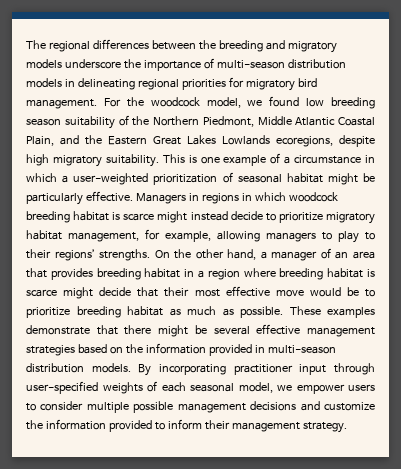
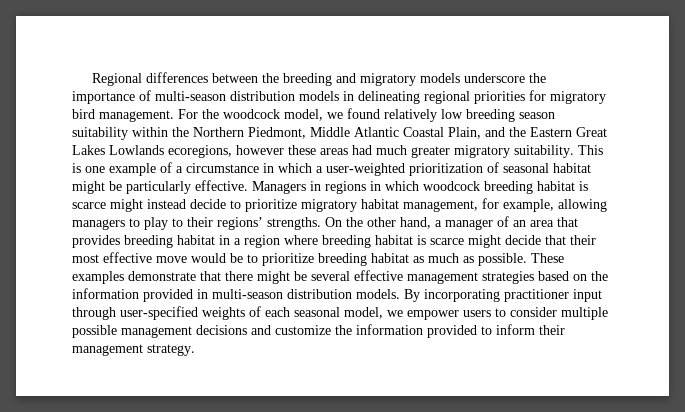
- The regional differences between the breeding and migratory models underscore the importance of multi-season distribution models in delineating regional priorities for migratory bird management.
+ Regional differences between the breeding and migratory models underscore the importance of multi-season distribution models in delineating regional priorities for migratory bird management.
- For the woodcock model, we found low breeding season suitability of the Northern Piedmont, Middle Atlantic Coastal Plain, and the Eastern Great Lakes Lowlands ecoregions, despite high migratory suitability.
+ For the woodcock model, we found relatively low breeding season suitability within the Northern Piedmont, Middle Atlantic Coastal Plain, and the Eastern Great Lakes Lowlands ecoregions, however these areas had much greater migratory suitability.

